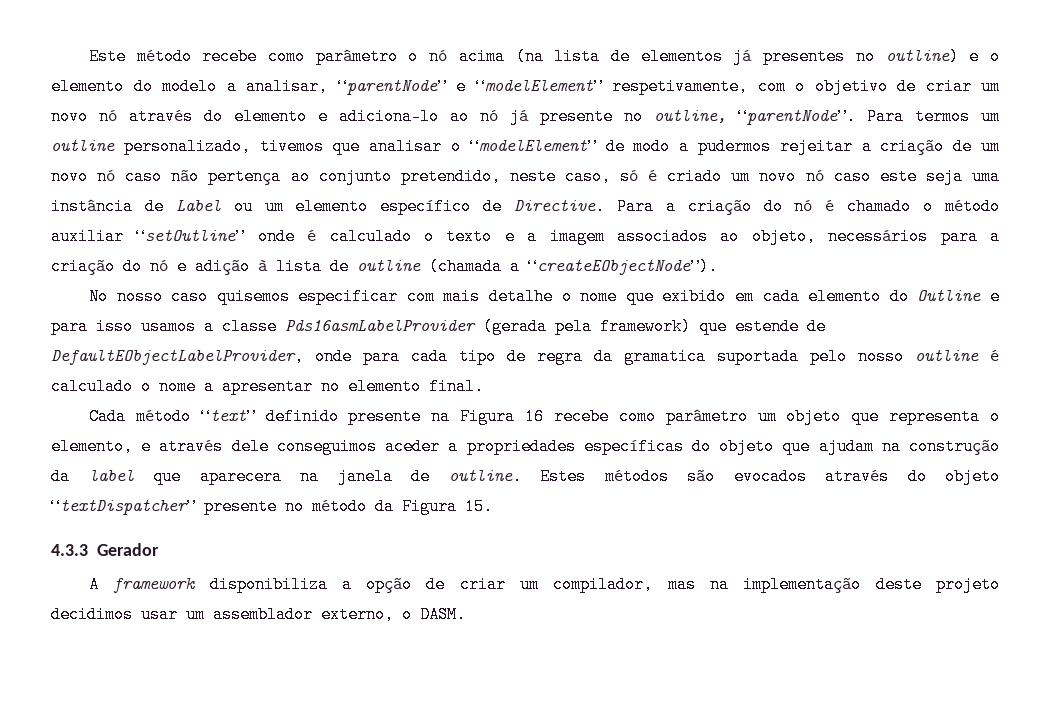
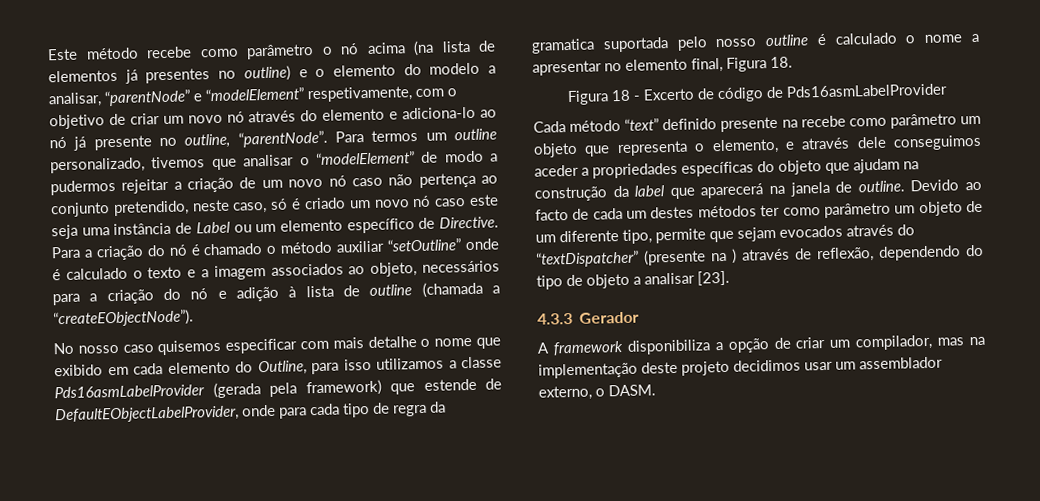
- No nosso caso quisemos especificar com mais detalhe o nome que exibido em cada elemento do Outline e para isso usamos a classe Pds16asmLabelProvider (gerada pela framework) que estende de DefaultEObjectLabelProvider, onde para cada tipo de regra da gramatica suportada pelo nosso outline é calculado o nome a apresentar no elemento final.
+ No nosso caso quisemos especificar com mais detalhe o nome que exibido em cada elemento do Outline, para isso utilizamos a classe Pds16asmLabelProvider (gerada pela framework) que estende de DefaultEObjectLabelProvider, onde para cada tipo de regra da gramatica suportada pelo nosso outline é calculado o nome a apresentar no elemento final, Figura 18.
+ Figura 18 - Excerto de código de Pds16asmLabelProvider
- Cada método “text” definido presente na Figura 16 recebe como parâmetro um objeto que representa o elemento, e através dele conseguimos aceder a propriedades específicas do objeto que ajudam na construção da label que aparecera na janela de outline.
+ Cada método “text” definido presente na recebe como parâmetro um objeto que representa o elemento, e através dele conseguimos aceder a propriedades específicas do objeto que ajudam na construção da label que aparecerá na janela de outline.
- Estes métodos são evocados através do objeto “textDispatcher” presente no método da Figura 15.
+ Devido ao facto de cada um destes métodos ter como parâmetro um objeto de um diferente tipo, permite que sejam evocados através do “textDispatcher” (presente na ) através de reflexão, dependendo do tipo de objeto a analisar [23].

